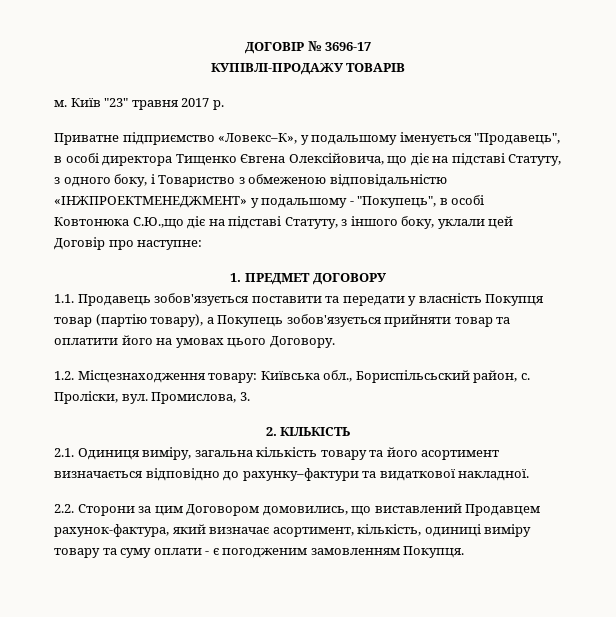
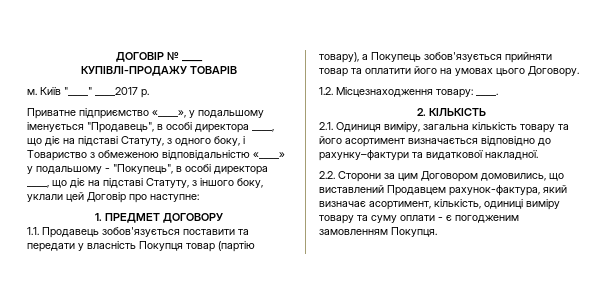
- ДОГОВІР № 3696-17
+ ДОГОВІР № ____
- Київ "23" травня 2017 р.
+ Київ "____" ____2017 р.
- Приватне підприємство «Ловекс–К», у подальшому іменується "Продавець", в особі директора Тищенко Євгена Олексійовича, що діє на підставі Статуту, з одного боку, і Товариство з обмеженою відповідальністю «ІНЖПРОЕКТМЕНЕДЖМЕНТ» у подальшому - "Покупець", в особі Ковтонюка С.Ю.,що діє на підставі Статуту, з іншого боку, уклали цей Договір про наступне:
+ Приватне підприємство «____», у подальшому іменується "Продавець", в особі директора ____, що діє на підставі Статуту, з одного боку, і Товариство з обмеженою відповідальністю «____» у подальшому - "Покупець", в особі директора ____, що діє на підставі Статуту, з іншого боку, уклали цей Договір про наступне:
- 1.2. Місцезнаходження товару: Київська обл., Бориспільсьский район, с. Проліски, вул. Промислова, 3.
+ 1.2. Місцезнаходження товару: ____.

